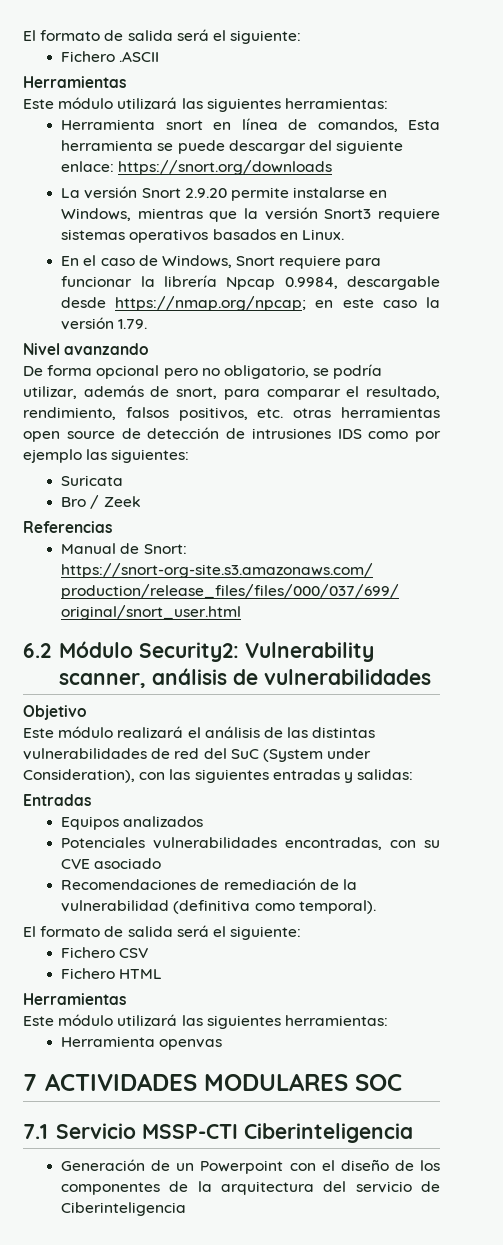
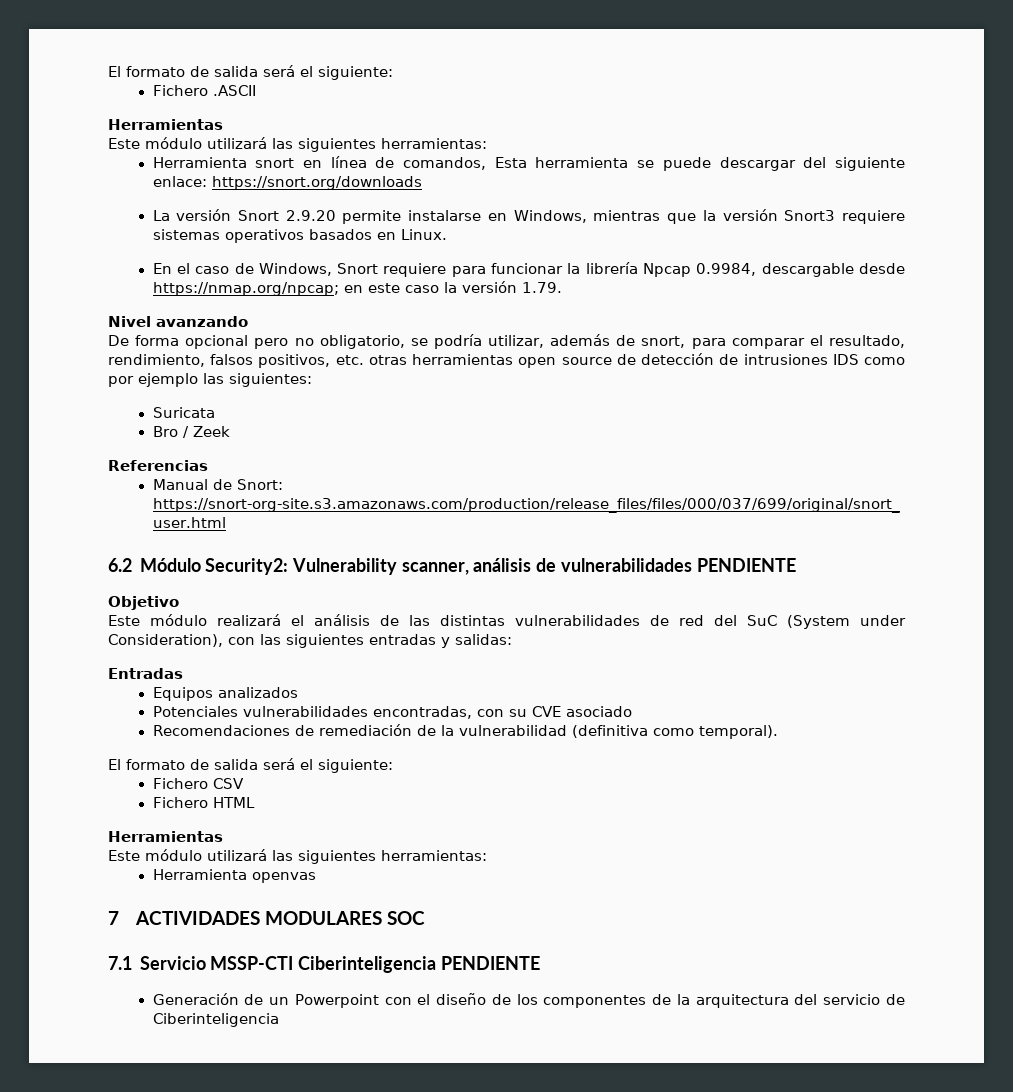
- 6.2 Módulo Security2: Vulnerability scanner, análisis de vulnerabilidades
+ 6.2 Módulo Security2: Vulnerability scanner, análisis de vulnerabilidades PENDIENTE
- 7.1 Servicio MSSP-CTI Ciberinteligencia
+ 7.1 Servicio MSSP-CTI Ciberinteligencia PENDIENTE

